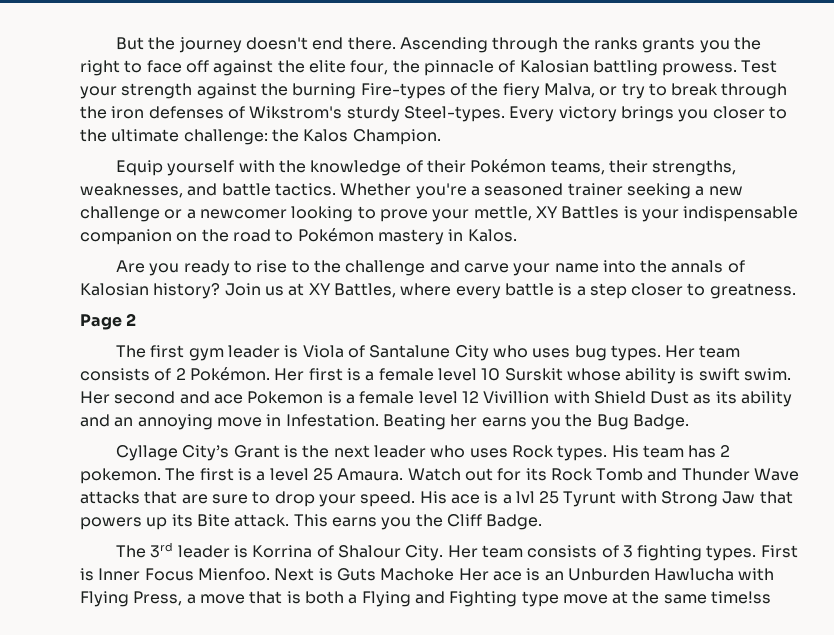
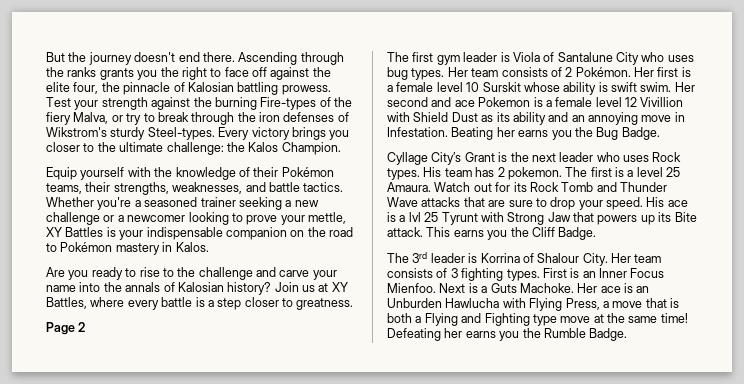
- First is Inner Focus Mienfoo.
+ First is an Inner Focus Mienfoo.
- Next is Guts Machoke Her ace is an Unburden Hawlucha with Flying Press, a move that is both a Flying and Fighting type move at the same time!ss
+ Next is a Guts Machoke. Her ace is an Unburden Hawlucha with Flying Press, a move that is both a Flying and Fighting type move at the same time! Defeating her earns you the Rumble Badge.

